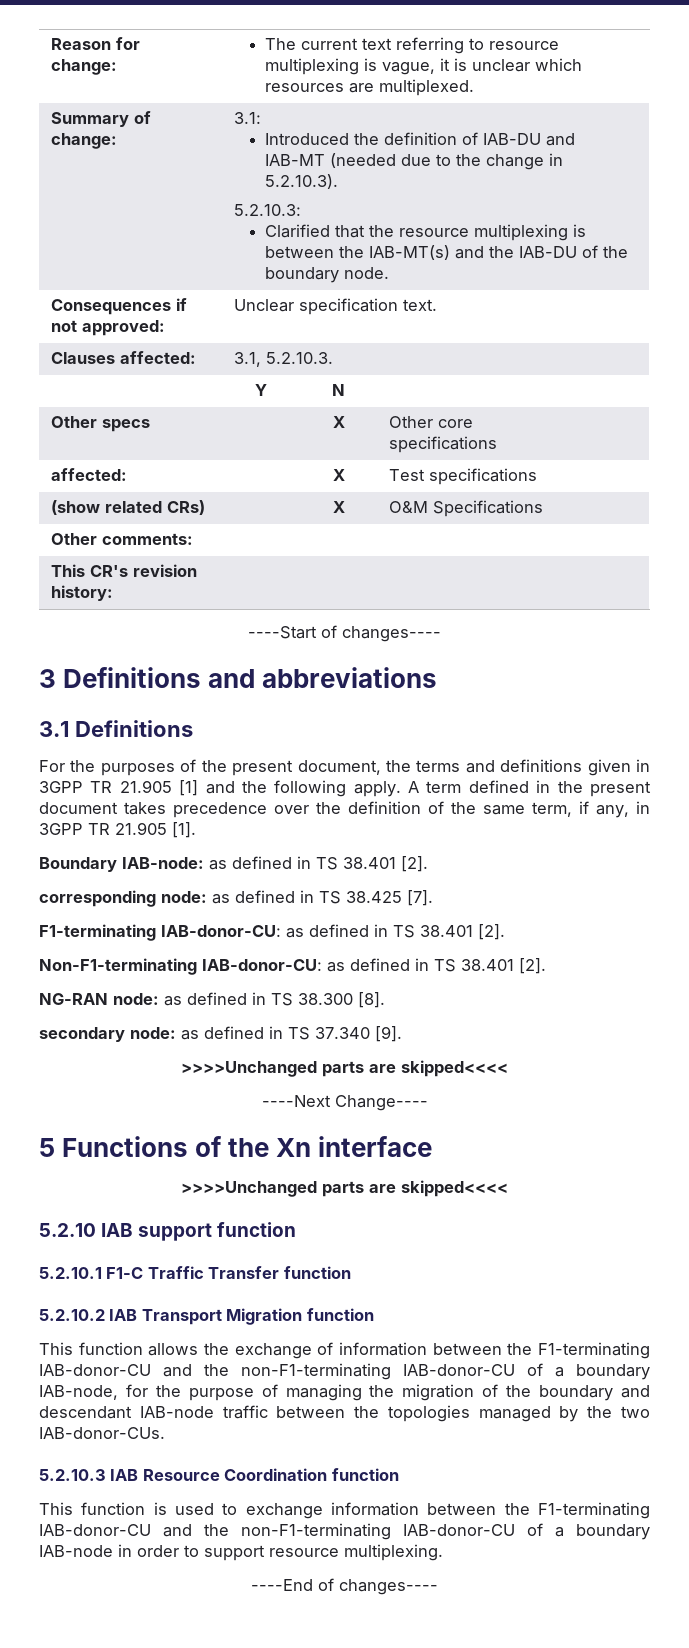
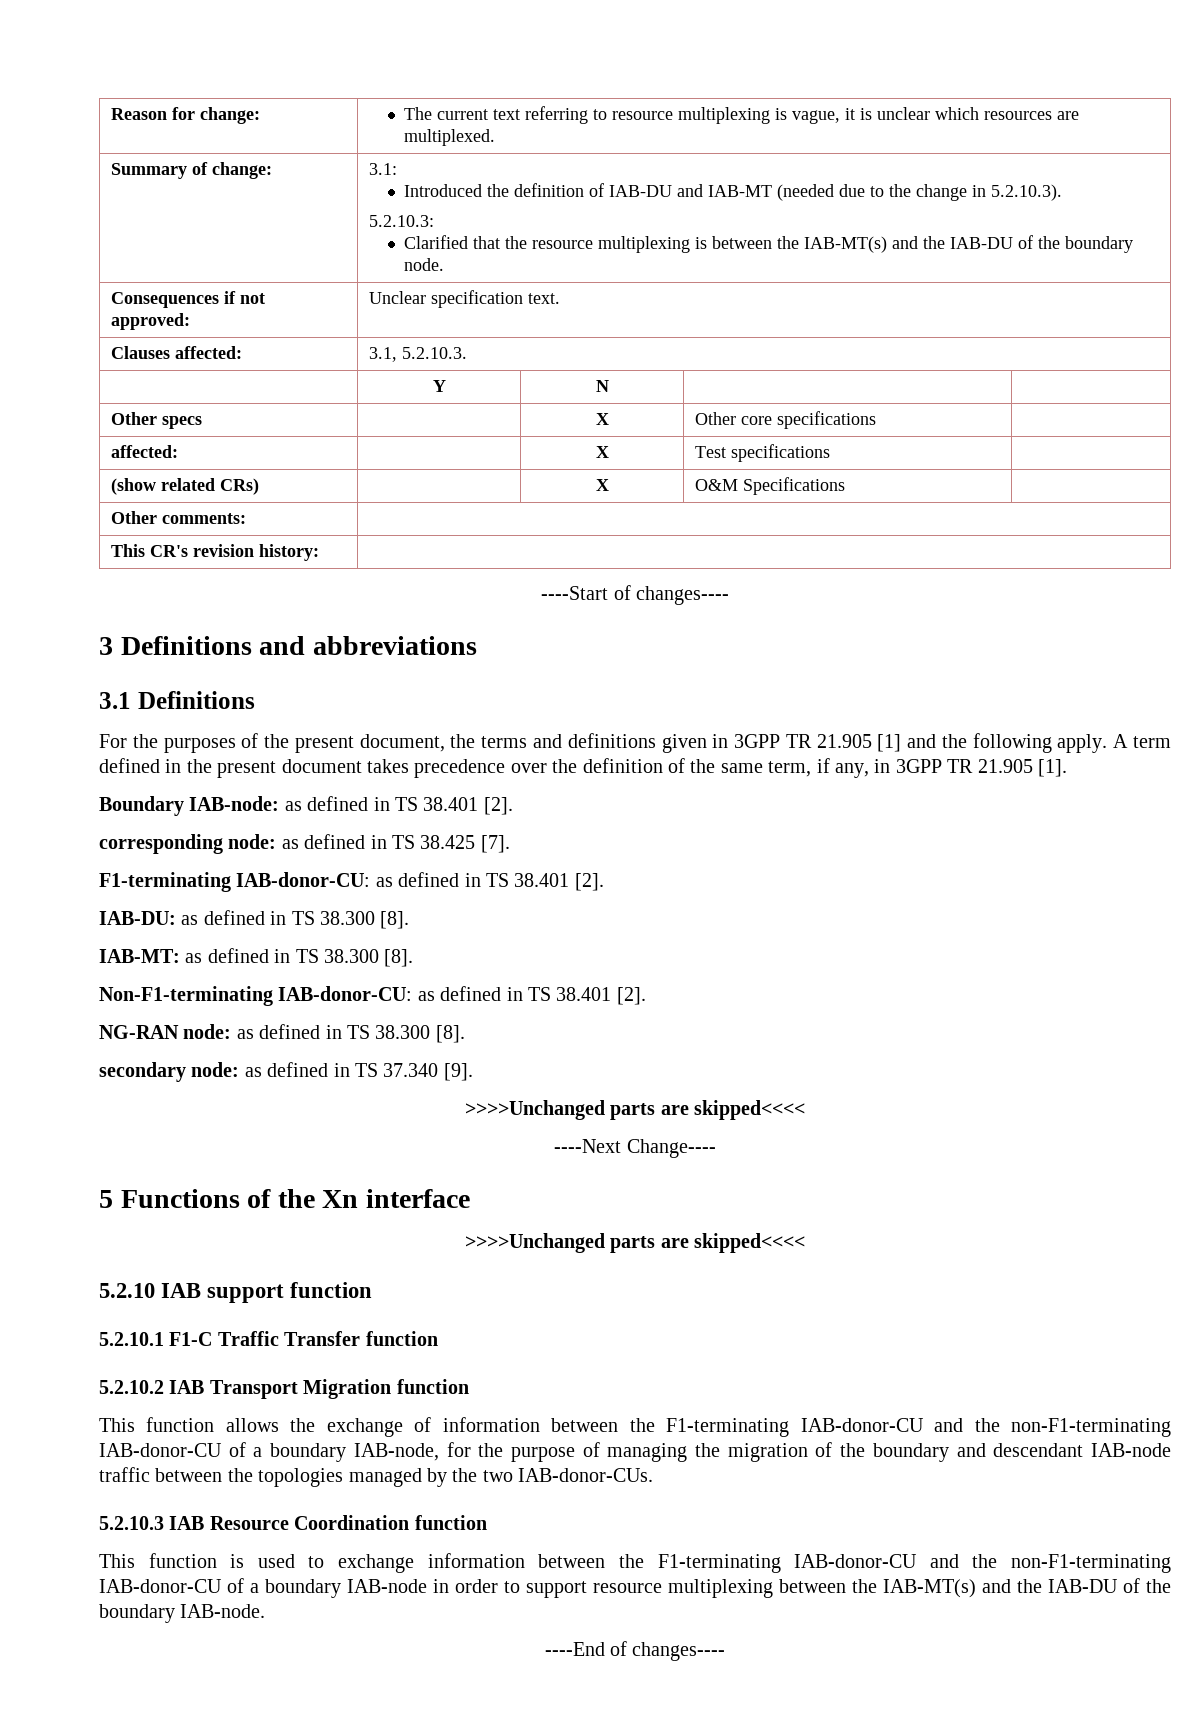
+ IAB-DU: as defined in TS 38.300 [8].
+ IAB-MT: as defined in TS 38.300 [8].
- This function is used to exchange information between the F1-terminating IAB-donor-CU and the non-F1-terminating IAB-donor-CU of a boundary IAB-node in order to support resource multiplexing.
+ This function is used to exchange information between the F1-terminating IAB-donor-CU and the non-F1-terminating IAB-donor-CU of a boundary IAB-node in order to support resource multiplexing between the IAB-MT(s) and the IAB-DU of the boundary IAB-node.

